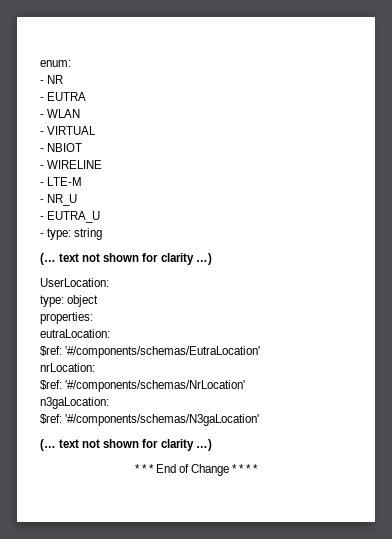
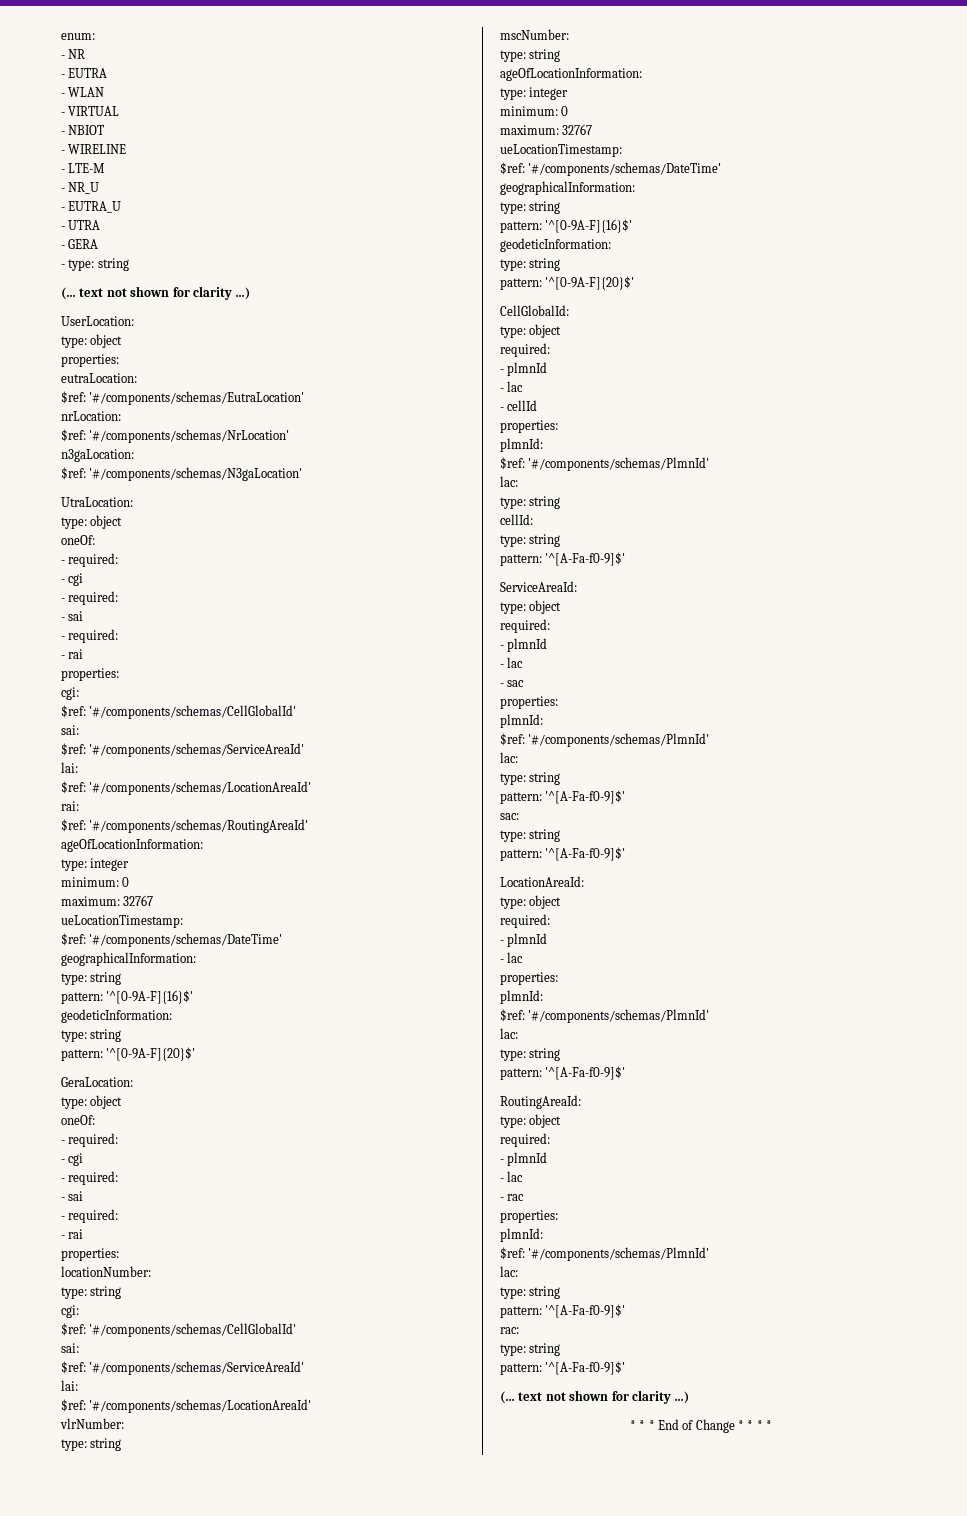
+ - UTRA
+ - GERA
+ UtraLocation:
+ type: object
+ oneOf:
+ - required:
+ - cgi
+ - required:
+ - sai
+ - required:
+ - rai
+ properties:
+ cgi:
+ $ref: '#/components/schemas/CellGlobalId'
+ sai:
+ $ref: '#/components/schemas/ServiceAreaId'
+ lai:
+ $ref: '#/components/schemas/LocationAreaId'
+ rai:
+ $ref: '#/components/schemas/RoutingAreaId'
+ ageOfLocationInformation:
+ type: integer
+ minimum: 0
+ maximum: 32767
+ ueLocationTimestamp:
+ $ref: '#/components/schemas/DateTime'
+ geographicalInformation:
+ type: string
+ pattern: '^[0-9A-F]{16}$'
+ geodeticInformation:
+ type: string
+ pattern: '^[0-9A-F]{20}$'
+ GeraLocation:
+ type: object
+ oneOf:
+ - required:
+ - cgi
+ - required:
+ - sai
+ - required:
+ - rai
+ properties:
+ locationNumber:
+ type: string
+ cgi:
+ $ref: '#/components/schemas/CellGlobalId'
+ sai:
+ $ref: '#/components/schemas/ServiceAreaId'
+ lai:
+ $ref: '#/components/schemas/LocationAreaId'
+ vlrNumber:
+ type: string
+ mscNumber:
+ type: string
+ ageOfLocationInformation:
+ type: integer
+ minimum: 0
+ maximum: 32767
+ ueLocationTimestamp:
+ $ref: '#/components/schemas/DateTime'
+ geographicalInformation:
+ type: string
+ pattern: '^[0-9A-F]{16}$'
+ geodeticInformation:
+ type: string
+ pattern: '^[0-9A-F]{20}$'
+ CellGlobalId:
+ type: object
+ required:
+ - plmnId
+ - lac
+ - cellId
+ properties:
+ plmnId:
+ $ref: '#/components/schemas/PlmnId'
+ lac:
+ type: string
+ cellId:
+ type: string
+ pattern: '^[A-Fa-f0-9]$'
+ ServiceAreaId:
+ type: object
+ required:
+ - plmnId
+ - lac
+ - sac
+ properties:
+ plmnId:
+ $ref: '#/components/schemas/PlmnId'
+ lac:
+ type: string
+ pattern: '^[A-Fa-f0-9]$'
+ sac:
+ type: string
+ pattern: '^[A-Fa-f0-9]$'
+ LocationAreaId:
+ type: object
+ required:
+ - plmnId
+ - lac
+ properties:
+ plmnId:
+ $ref: '#/components/schemas/PlmnId'
+ lac:
+ type: string
+ pattern: '^[A-Fa-f0-9]$'
+ RoutingAreaId:
+ type: object
+ required:
+ - plmnId
+ - lac
+ - rac
+ properties:
+ plmnId:
+ $ref: '#/components/schemas/PlmnId'
+ lac:
+ type: string
+ pattern: '^[A-Fa-f0-9]$'
+ rac:
+ type: string
+ pattern: '^[A-Fa-f0-9]$'

